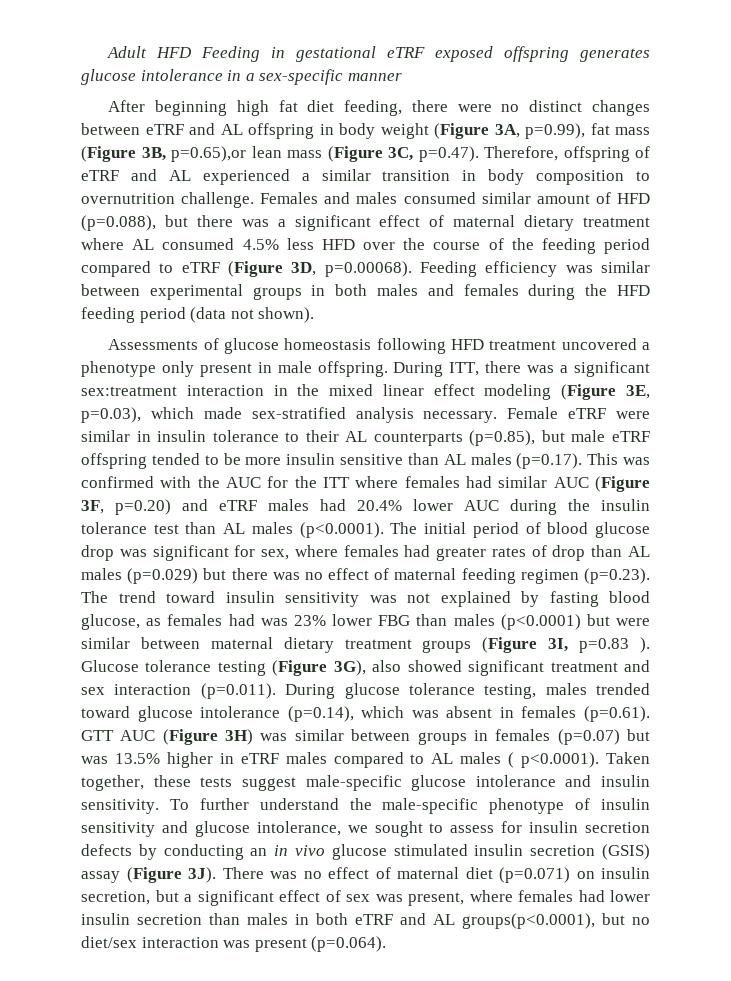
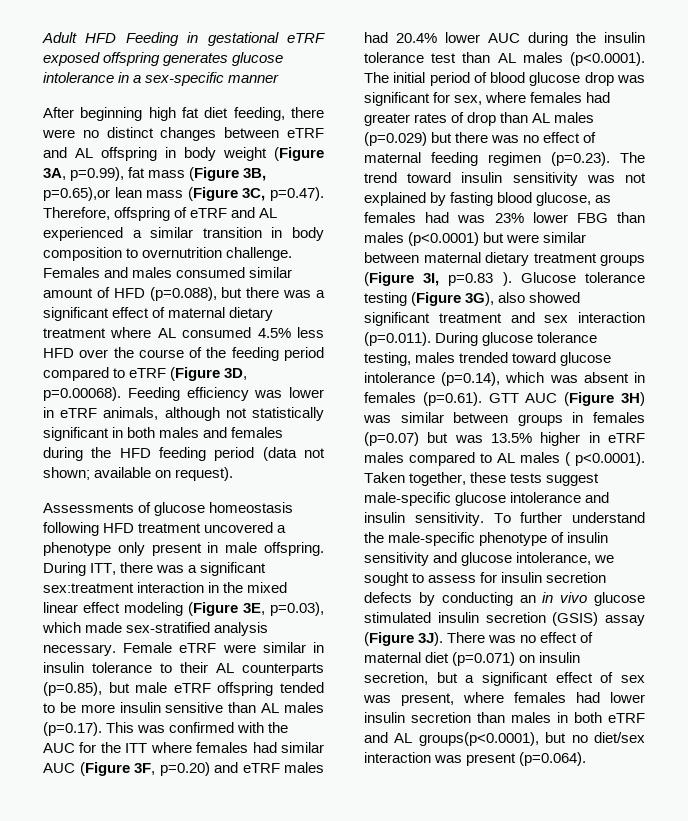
- Females and males consumed similar amount of HFD (p=0.088), but there was a significant effect of maternal dietary treatment where AL consumed 4.5% less HFD over the course of the feeding period compared to eTRF (Figure 3D, p=0.00068). Feeding efficiency was similar between experimental groups in both males and females during the HFD feeding period (data not shown).
+ Females and males consumed similar amount of HFD (p=0.088), but there was a significant effect of maternal dietary treatment where AL consumed 4.5% less HFD over the course of the feeding period compared to eTRF (Figure 3D, p=0.00068). Feeding efficiency was lower in eTRF animals, although not statistically significant in both males and females during the HFD feeding period (data not shown; available on request).

